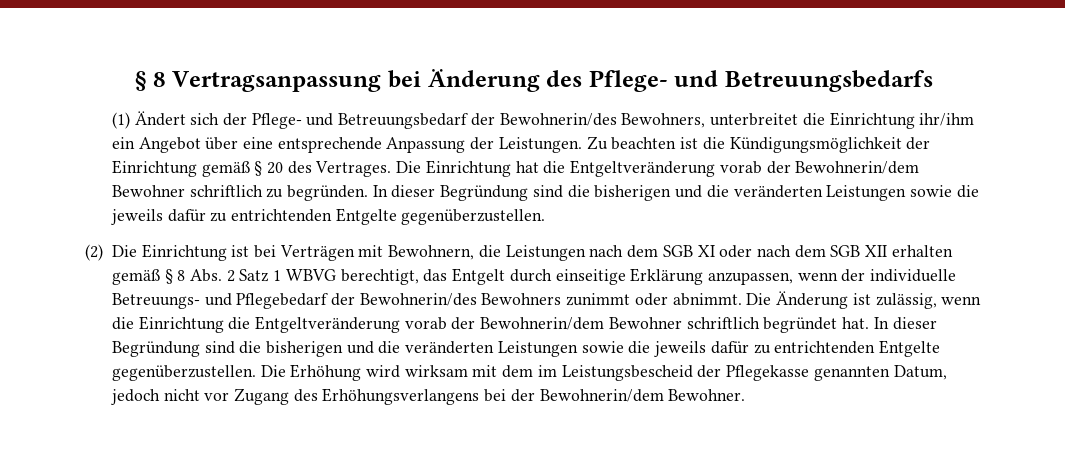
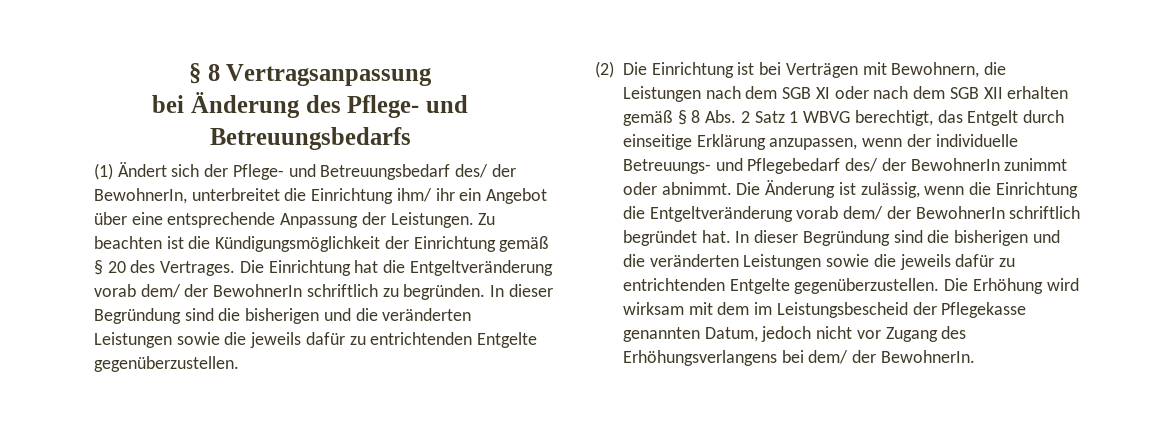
- § 8 Vertragsanpassung bei Änderung des Pflege- und Betreuungsbedarfs
+ § 8 Vertragsanpassung
+ bei Änderung des Pflege- und Betreuungsbedarfs
- (1) Ändert sich der Pflege- und Betreuungsbedarf der Bewohnerin/des Bewohners, unterbreitet die Einrichtung ihr/ihm ein Angebot über eine entsprechende Anpassung der Leistungen.
+ (1) Ändert sich der Pflege- und Betreuungsbedarf des/ der BewohnerIn, unterbreitet die Einrichtung ihm/ ihr ein Angebot über eine entsprechende Anpassung der Leistungen.
- Die Einrichtung hat die Entgeltveränderung vorab der Bewohnerin/dem Bewohner schriftlich zu begründen.
+ Die Einrichtung hat die Entgeltveränderung vorab dem/ der BewohnerIn schriftlich zu begründen.
- (2) Die Einrichtung ist bei Verträgen mit Bewohnern, die Leistungen nach dem SGB XI oder nach dem SGB XII erhalten gemäß § 8 Abs. 2 Satz 1 WBVG berechtigt, das Entgelt durch einseitige Erklärung anzupassen, wenn der individuelle Betreuungs- und Pflegebedarf der Bewohnerin/des Bewohners zunimmt oder abnimmt.
+ (2) Die Einrichtung ist bei Verträgen mit Bewohnern, die Leistungen nach dem SGB XI oder nach dem SGB XII erhalten gemäß § 8 Abs. 2 Satz 1 WBVG berechtigt, das Entgelt durch einseitige Erklärung anzupassen, wenn der individuelle Betreuungs- und Pflegebedarf des/ der BewohnerIn zunimmt oder abnimmt.
- Die Änderung ist zulässig, wenn die Einrichtung die Entgeltveränderung vorab der Bewohnerin/dem Bewohner schriftlich begründet hat.
+ Die Änderung ist zulässig, wenn die Einrichtung die Entgeltveränderung vorab dem/ der BewohnerIn schriftlich begründet hat.
- Die Erhöhung wird wirksam mit dem im Leistungsbescheid der Pflegekasse genannten Datum, jedoch nicht vor Zugang des Erhöhungsverlangens bei der Bewohnerin/dem Bewohner.
+ Die Erhöhung wird wirksam mit dem im Leistungsbescheid der Pflegekasse genannten Datum, jedoch nicht vor Zugang des Erhöhungsverlangens bei dem/ der BewohnerIn.

